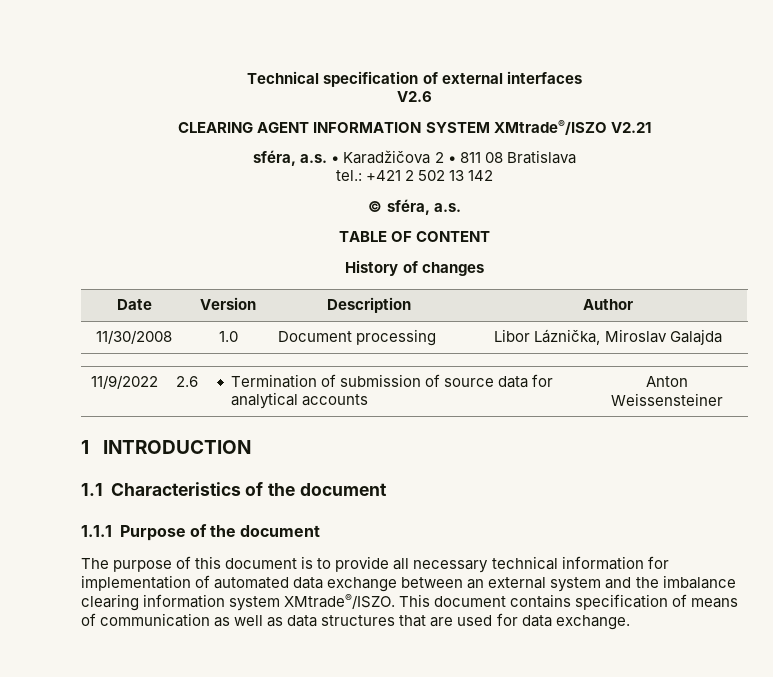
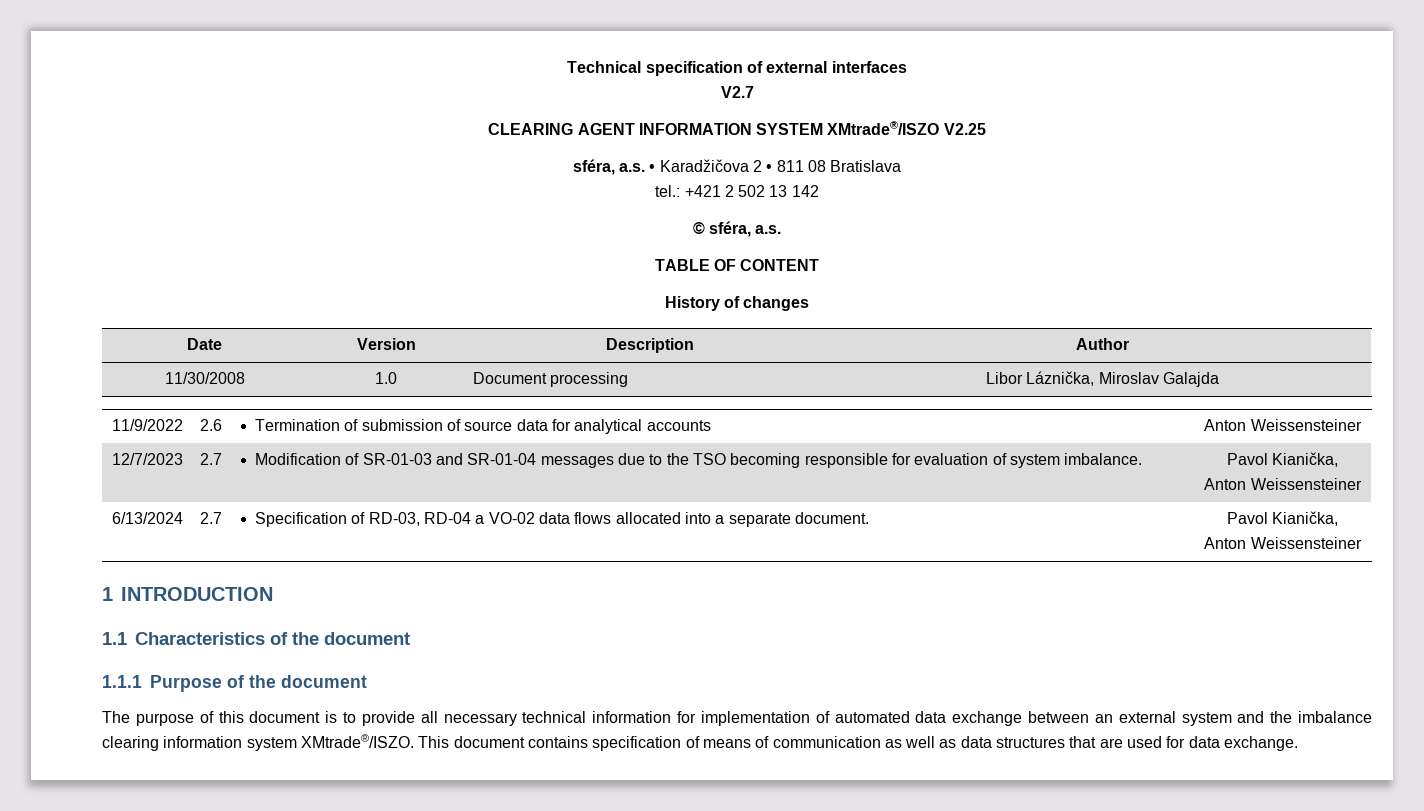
- V2.6
+ V2.7
- CLEARING AGENT INFORMATION SYSTEM XMtrade®/ISZO V2.21
+ CLEARING AGENT INFORMATION SYSTEM XMtrade®/ISZO V2.25
+ 12/7/2023 | 2.7 | Modification of SR-01-03 and SR-01-04 messages due to the TSO becoming responsible for evaluation of system imbalance. | Pavol Kianička,
+ Anton Weissensteiner
+ 6/13/2024 | 2.7 | Specification of RD-03, RD-04 a VO-02 data flows allocated into a separate document. | Pavol Kianička,
+ Anton Weissensteiner

